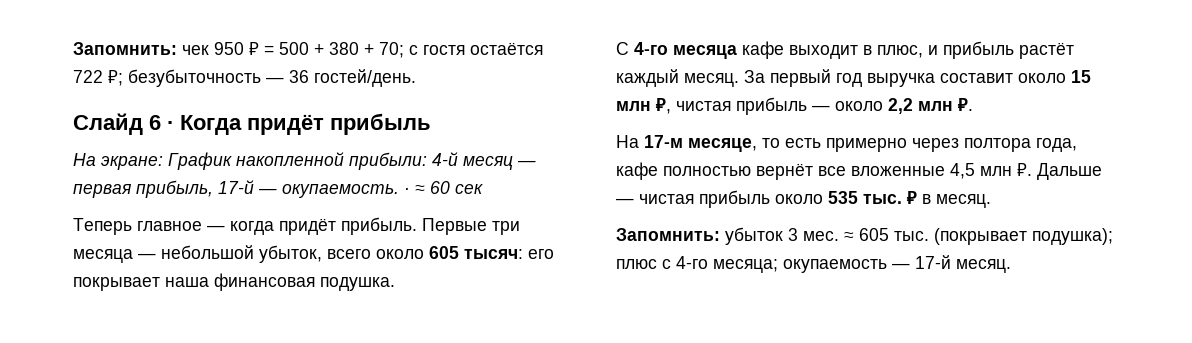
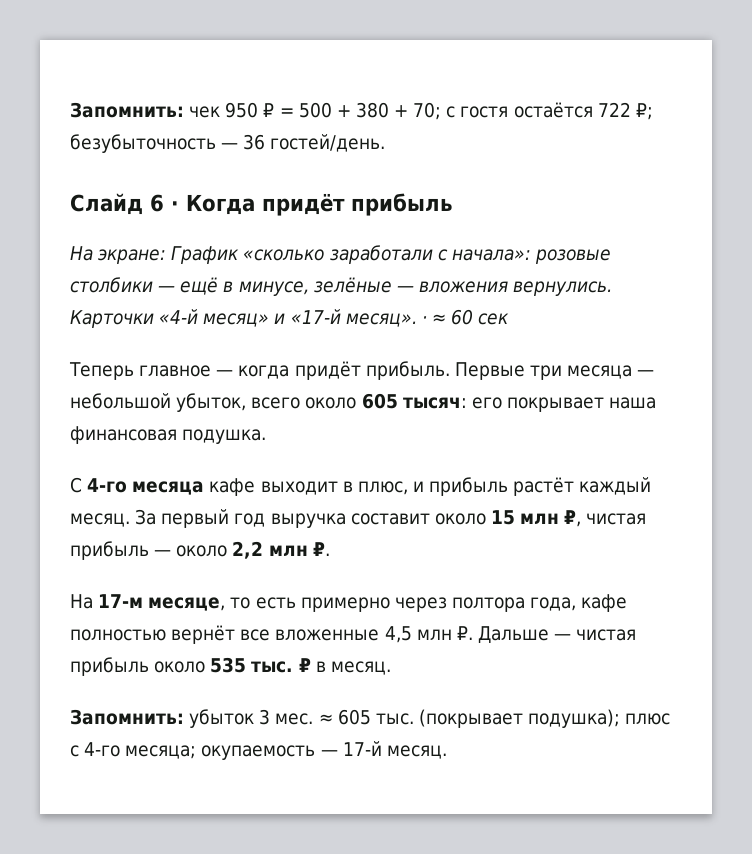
- На экране: График накопленной прибыли: 4-й месяц — первая прибыль, 17-й — окупаемость.
+ На экране: График «сколько заработали с начала»: розовые столбики — ещё в минусе, зелёные — вложения вернулись. Карточки «4-й месяц» и «17-й месяц».

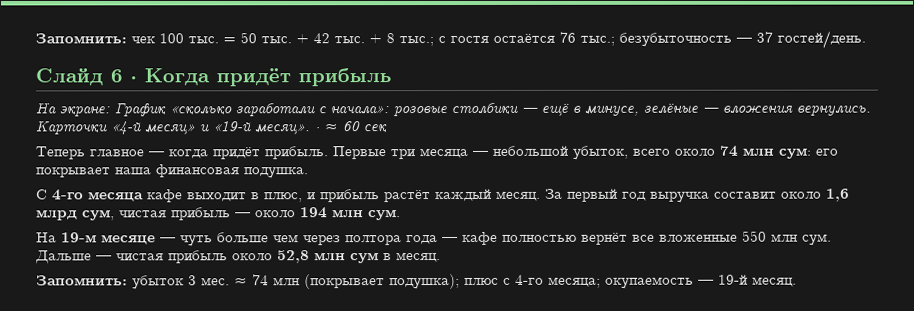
- Запомнить: чек 950 ₽ = 500 + 380 + 70; с гостя остаётся 722 ₽; безубыточность — 36 гостей/день.
+ Запомнить: чек 100 тыс. = 50 тыс. + 42 тыс. + 8 тыс.; с гостя остаётся 76 тыс.; безубыточность — 37 гостей/день.
- Карточки «4-й месяц» и «17-й месяц».
+ Карточки «4-й месяц» и «19-й месяц».
- Первые три месяца — небольшой убыток, всего около 605 тысяч: его покрывает наша финансовая подушка.
+ Первые три месяца — небольшой убыток, всего около 74 млн сум: его покрывает наша финансовая подушка.
- За первый год выручка составит около 15 млн ₽, чистая прибыль — около 2,2 млн ₽.
- На 17-м месяце, то есть примерно через полтора года, кафе полностью вернёт все вложенные 4,5 млн ₽.
+ За первый год выручка составит около 1,6 млрд сум, чистая прибыль — около 194 млн сум.
+ На 19-м месяце — чуть больше чем через полтора года — кафе полностью вернёт все вложенные 550 млн сум.
- Дальше — чистая прибыль около 535 тыс. ₽ в месяц.
+ Дальше — чистая прибыль около 52,8 млн сум в месяц.
- ≈ 605 тыс. (покрывает подушка); плюс с 4-го месяца; окупаемость — 17-й месяц.
+ ≈ 74 млн (покрывает подушка); плюс с 4-го месяца; окупаемость — 19-й месяц.

